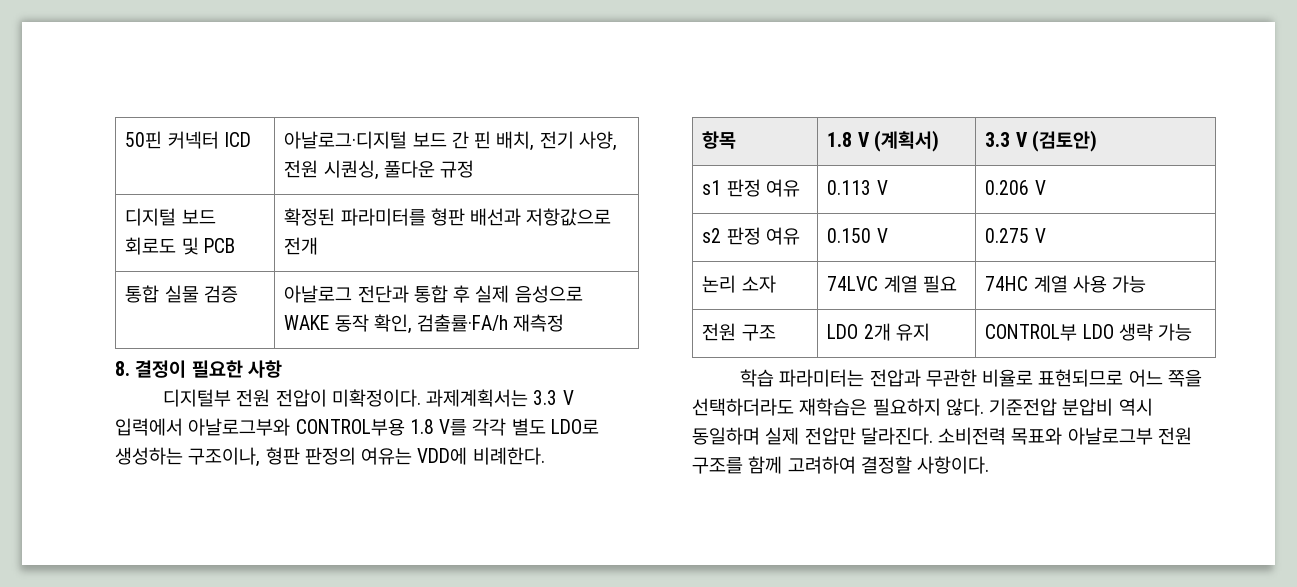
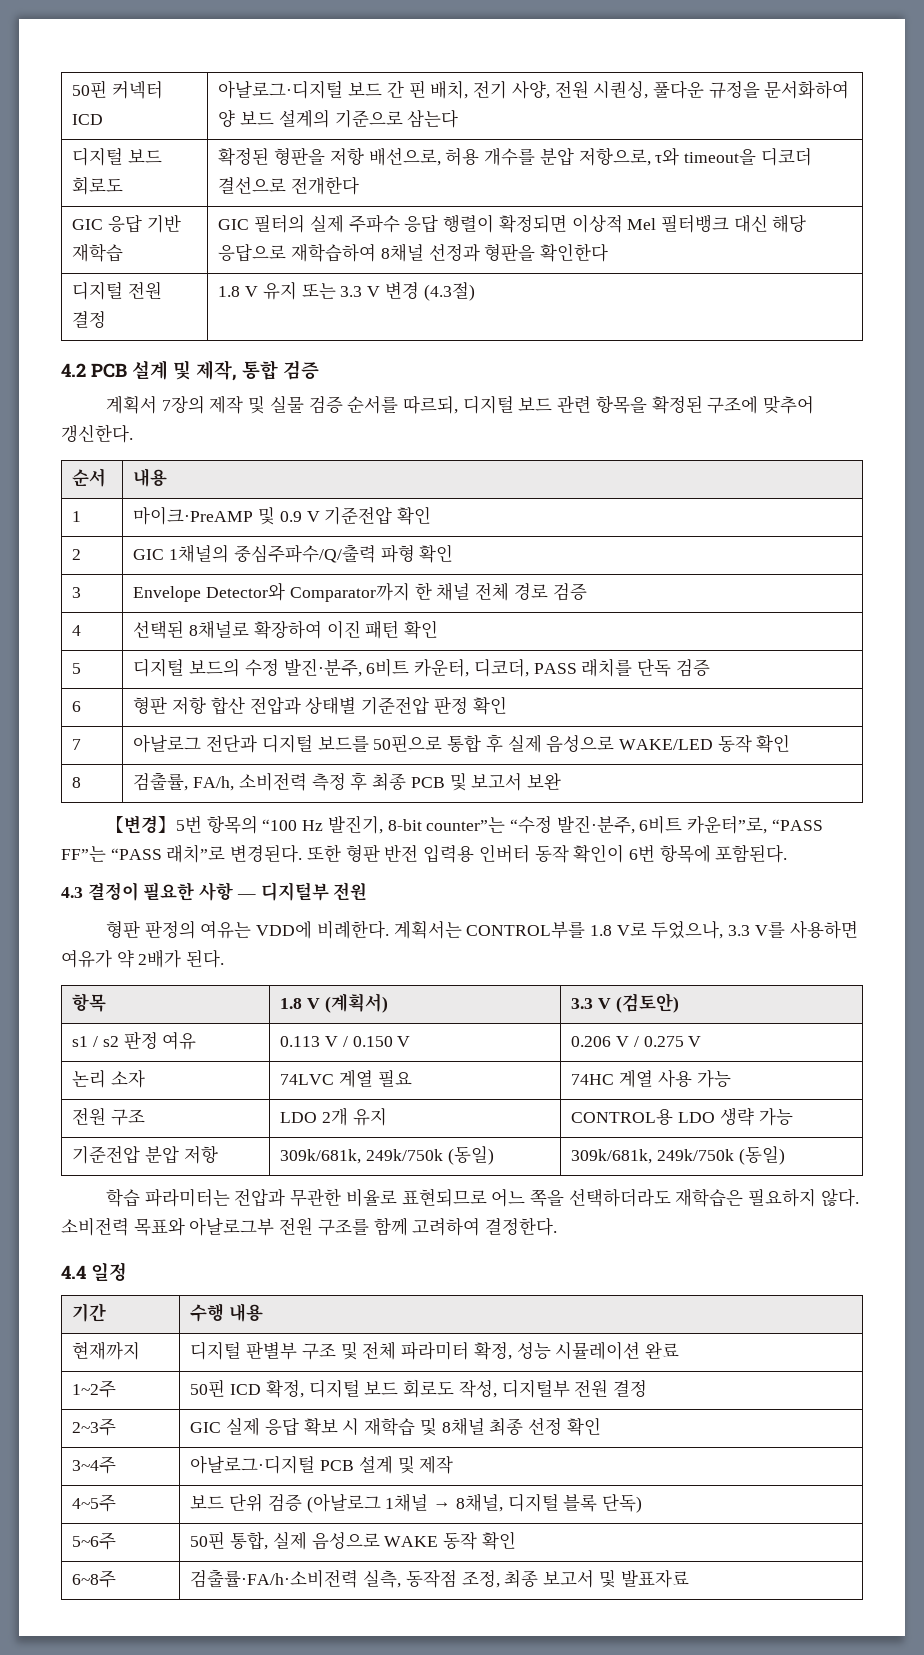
- 50핀 커넥터 ICD | 아날로그·디지털 보드 간 핀 배치, 전기 사양, 전원 시퀀싱, 풀다운 규정
- 디지털 보드 회로도 및 PCB | 확정된 파라미터를 형판 배선과 저항값으로 전개
- 통합 실물 검증 | 아날로그 전단과 통합 후 실제 음성으로 WAKE 동작 확인, 검출률·FA/h 재측정
- 8. 결정이 필요한 사항
- 디지털부 전원 전압이 미확정이다. 과제계획서는 3.3 V 입력에서 아날로그부와 CONTROL부용 1.8 V를 각각 별도 LDO로 생성하는 구조이나, 형판 판정의 여유는 VDD에 비례한다.
+ 50핀 커넥터 ICD | 아날로그·디지털 보드 간 핀 배치, 전기 사양, 전원 시퀀싱, 풀다운 규정을 문서화하여 양 보드 설계의 기준으로 삼는다
+ 디지털 보드 회로도 | 확정된 형판을 저항 배선으로, 허용 개수를 분압 저항으로, τ와 timeout을 디코더 결선으로 전개한다
+ GIC 응답 기반 재학습 | GIC 필터의 실제 주파수 응답 행렬이 확정되면 이상적 Mel 필터뱅크 대신 해당 응답으로 재학습하여 8채널 선정과 형판을 확인한다
+ 디지털 전원 결정 | 1.8 V 유지 또는 3.3 V 변경 (4.3절)
+ 4.2 PCB 설계 및 제작, 통합 검증
+ 계획서 7장의 제작 및 실물 검증 순서를 따르되, 디지털 보드 관련 항목을 확정된 구조에 맞추어 갱신한다.
+ 순서 | 내용
+ 1 | 마이크·PreAMP 및 0.9 V 기준전압 확인
+ 2 | GIC 1채널의 중심주파수/Q/출력 파형 확인
+ 3 | Envelope Detector와 Comparator까지 한 채널 전체 경로 검증
+ 4 | 선택된 8채널로 확장하여 이진 패턴 확인
+ 5 | 디지털 보드의 수정 발진·분주, 6비트 카운터, 디코더, PASS 래치를 단독 검증
+ 6 | 형판 저항 합산 전압과 상태별 기준전압 판정 확인
+ 7 | 아날로그 전단과 디지털 보드를 50핀으로 통합 후 실제 음성으로 WAKE/LED 동작 확인
+ 8 | 검출률, FA/h, 소비전력 측정 후 최종 PCB 및 보고서 보완
+ 【변경】5번 항목의 “100 Hz 발진기, 8-bit counter”는 “수정 발진·분주, 6비트 카운터”로, “PASS FF”는 “PASS 래치”로 변경된다. 또한 형판 반전 입력용 인버터 동작 확인이 6번 항목에 포함된다.
+ 4.3 결정이 필요한 사항 — 디지털부 전원
+ 형판 판정의 여유는 VDD에 비례한다. 계획서는 CONTROL부를 1.8 V로 두었으나, 3.3 V를 사용하면 여유가 약 2배가 된다.
- s1 판정 여유 | 0.113 V | 0.206 V
- s2 판정 여유 | 0.150 V | 0.275 V
+ s1 / s2 판정 여유 | 0.113 V / 0.150 V | 0.206 V / 0.275 V
- 전원 구조 | LDO 2개 유지 | CONTROL부 LDO 생략 가능
+ 전원 구조 | LDO 2개 유지 | CONTROL용 LDO 생략 가능
+ 기준전압 분압 저항 | 309k/681k, 249k/750k (동일) | 309k/681k, 249k/750k (동일)
- 기준전압 분압비 역시 동일하며 실제 전압만 달라진다.
- 소비전력 목표와 아날로그부 전원 구조를 함께 고려하여 결정할 사항이다.
+ 소비전력 목표와 아날로그부 전원 구조를 함께 고려하여 결정한다.
+ 4.4 일정
+ 기간 | 수행 내용
+ 현재까지 | 디지털 판별부 구조 및 전체 파라미터 확정, 성능 시뮬레이션 완료
+ 1~2주 | 50핀 ICD 확정, 디지털 보드 회로도 작성, 디지털부 전원 결정
+ 2~3주 | GIC 실제 응답 확보 시 재학습 및 8채널 최종 선정 확인
+ 3~4주 | 아날로그·디지털 PCB 설계 및 제작
+ 4~5주 | 보드 단위 검증 (아날로그 1채널 → 8채널, 디지털 블록 단독)
+ 5~6주 | 50핀 통합, 실제 음성으로 WAKE 동작 확인
+ 6~8주 | 검출률·FA/h·소비전력 실측, 동작점 조정, 최종 보고서 및 발표자료

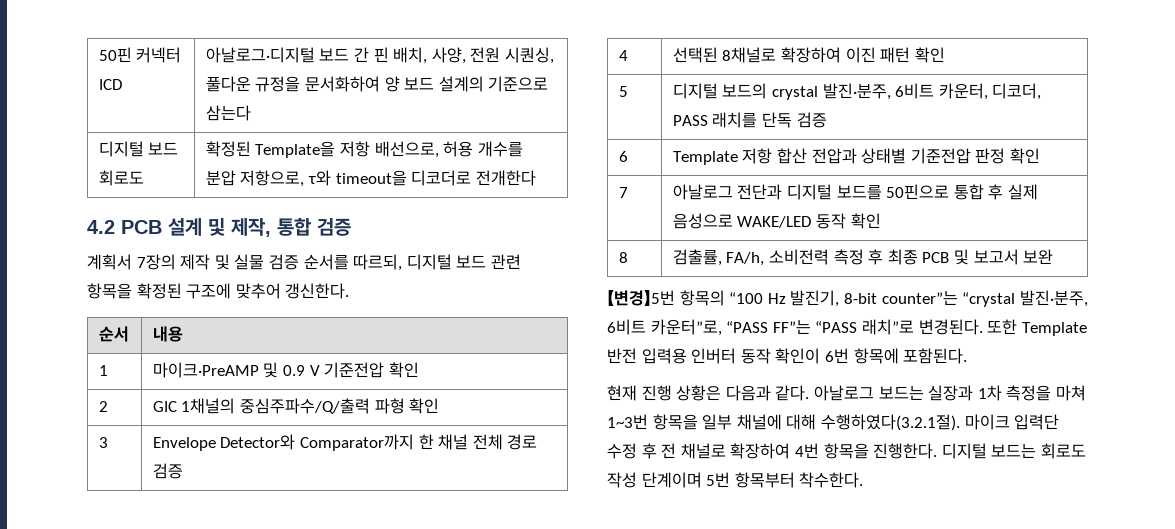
- 50핀 커넥터 ICD | 아날로그·디지털 보드 간 핀 배치, 전기 사양, 전원 시퀀싱, 풀다운 규정을 문서화하여 양 보드 설계의 기준으로 삼는다
+ 50핀 커넥터 ICD | 아날로그·디지털 보드 간 핀 배치, 사양, 전원 시퀀싱, 풀다운 규정을 문서화하여 양 보드 설계의 기준으로 삼는다
- 디지털 보드 회로도 | 확정된 형판을 저항 배선으로, 허용 개수를 분압 저항으로, τ와 timeout을 디코더 결선으로 전개한다
+ 디지털 보드 회로도 | 확정된 Template을 저항 배선으로, 허용 개수를 분압 저항으로, τ와 timeout을 디코더로 전개한다
- GIC 응답 기반 재학습 | GIC 필터의 실제 주파수 응답 행렬이 확정되면 이상적 Mel 필터뱅크 대신 해당 응답으로 재학습하여 8채널 선정과 형판을 확인한다
- 디지털 전원 결정 | 1.8 V 유지 또는 3.3 V 변경 (4.3절)
- 5 | 디지털 보드의 수정 발진·분주, 6비트 카운터, 디코더, PASS 래치를 단독 검증
+ 5 | 디지털 보드의 crystal 발진·분주, 6비트 카운터, 디코더, PASS 래치를 단독 검증
- 6 | 형판 저항 합산 전압과 상태별 기준전압 판정 확인
+ 6 | Template 저항 합산 전압과 상태별 기준전압 판정 확인
- 【변경】5번 항목의 “100 Hz 발진기, 8-bit counter”는 “수정 발진·분주, 6비트 카운터”로, “PASS FF”는 “PASS 래치”로 변경된다.
+ 【변경】5번 항목의 “100 Hz 발진기, 8-bit counter”는 “crystal 발진·분주, 6비트 카운터”로, “PASS FF”는 “PASS 래치”로 변경된다.
- 또한 형판 반전 입력용 인버터 동작 확인이 6번 항목에 포함된다.
+ 또한 Template 반전 입력용 인버터 동작 확인이 6번 항목에 포함된다.
- 4.3 결정이 필요한 사항 — 디지털부 전원
- 형판 판정의 여유는 VDD에 비례한다. 계획서는 CONTROL부를 1.8 V로 두었으나, 3.3 V를 사용하면 여유가 약 2배가 된다.
- 항목 | 1.8 V (계획서) | 3.3 V (검토안)
- s1 / s2 판정 여유 | 0.113 V / 0.150 V | 0.206 V / 0.275 V
- 논리 소자 | 74LVC 계열 필요 | 74HC 계열 사용 가능
- 전원 구조 | LDO 2개 유지 | CONTROL용 LDO 생략 가능
- 기준전압 분압 저항 | 309k/681k, 249k/750k (동일) | 309k/681k, 249k/750k (동일)
- 학습 파라미터는 전압과 무관한 비율로 표현되므로 어느 쪽을 선택하더라도 재학습은 필요하지 않다. 소비전력 목표와 아날로그부 전원 구조를 함께 고려하여 결정한다.
- 4.4 일정
- 기간 | 수행 내용
- 현재까지 | 디지털 판별부 구조 및 전체 파라미터 확정, 성능 시뮬레이션 완료
- 1~2주 | 50핀 ICD 확정, 디지털 보드 회로도 작성, 디지털부 전원 결정
- 2~3주 | GIC 실제 응답 확보 시 재학습 및 8채널 최종 선정 확인
- 3~4주 | 아날로그·디지털 PCB 설계 및 제작
- 4~5주 | 보드 단위 검증 (아날로그 1채널 → 8채널, 디지털 블록 단독)
- 5~6주 | 50핀 통합, 실제 음성으로 WAKE 동작 확인
- 6~8주 | 검출률·FA/h·소비전력 실측, 동작점 조정, 최종 보고서 및 발표자료
+ 현재 진행 상황은 다음과 같다. 아날로그 보드는 실장과 1차 측정을 마쳐 1~3번 항목을 일부 채널에 대해 수행하였다(3.2.1절). 마이크 입력단 수정 후 전 채널로 확장하여 4번 항목을 진행한다. 디지털 보드는 회로도 작성 단계이며 5번 항목부터 착수한다.

